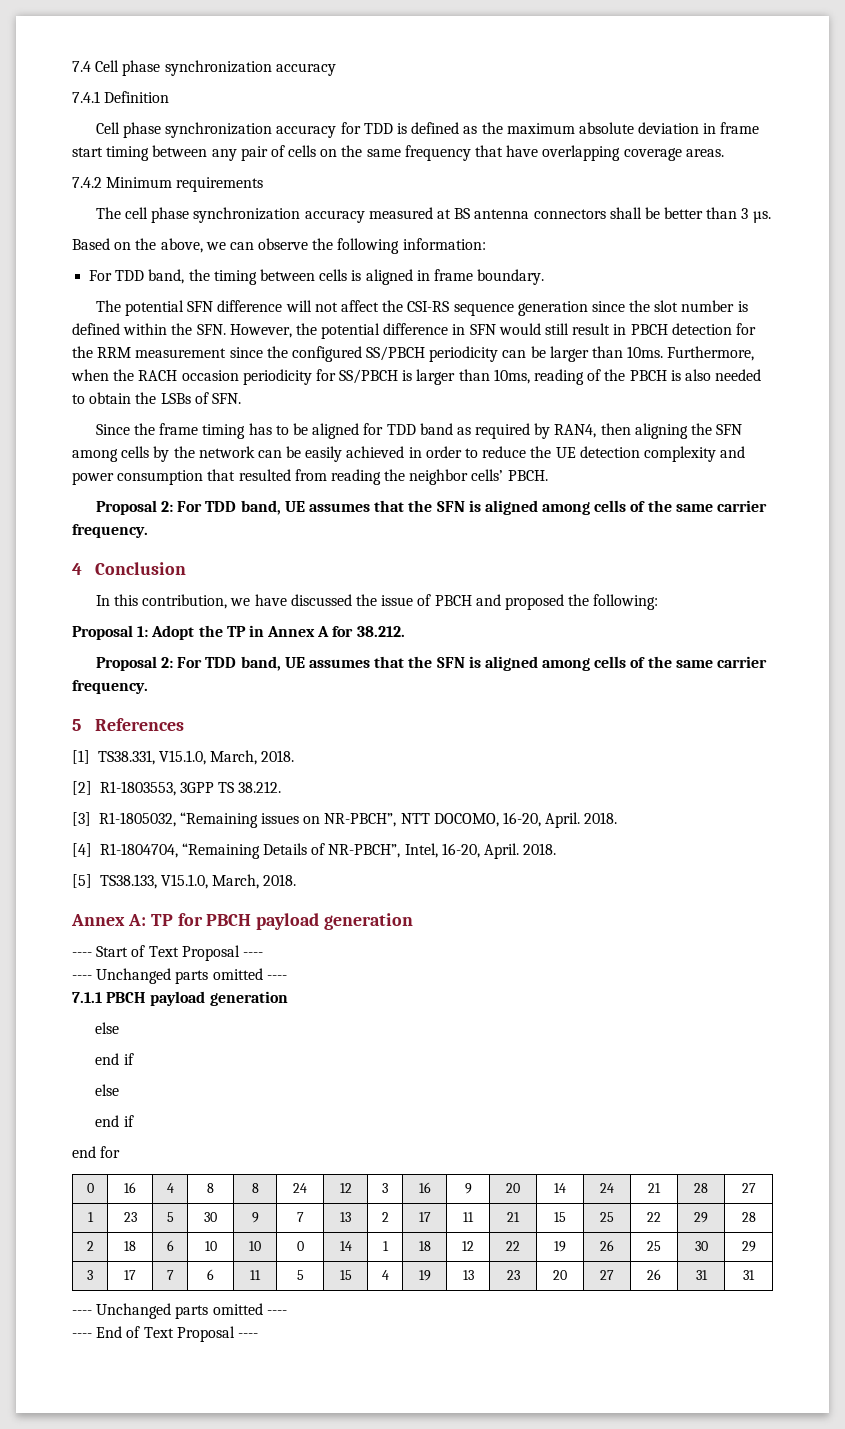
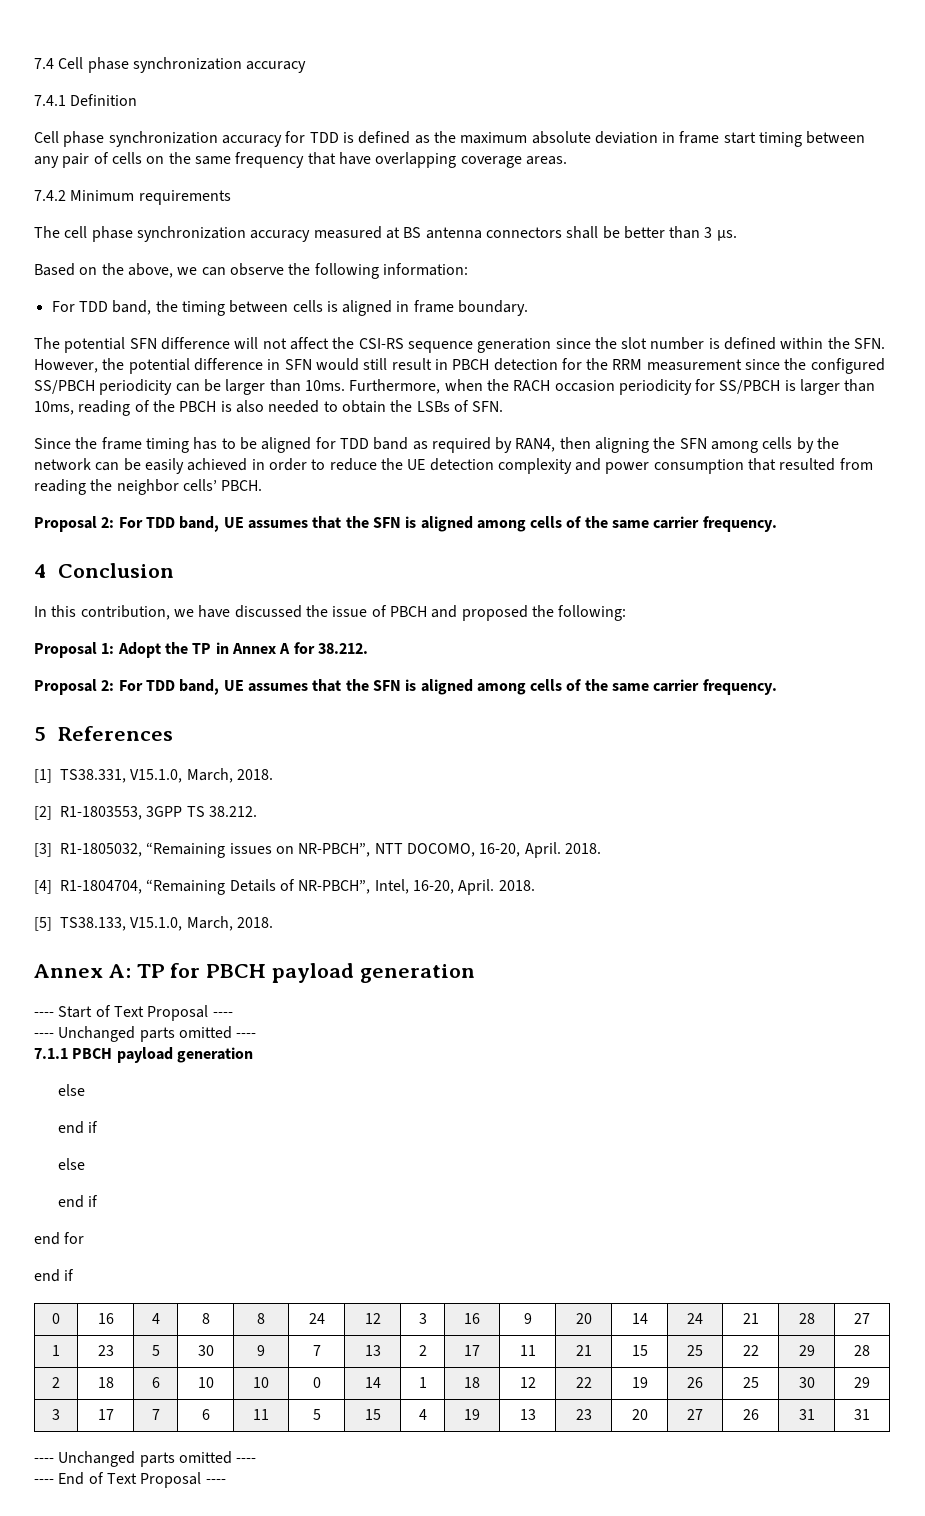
  end for
+ end if

